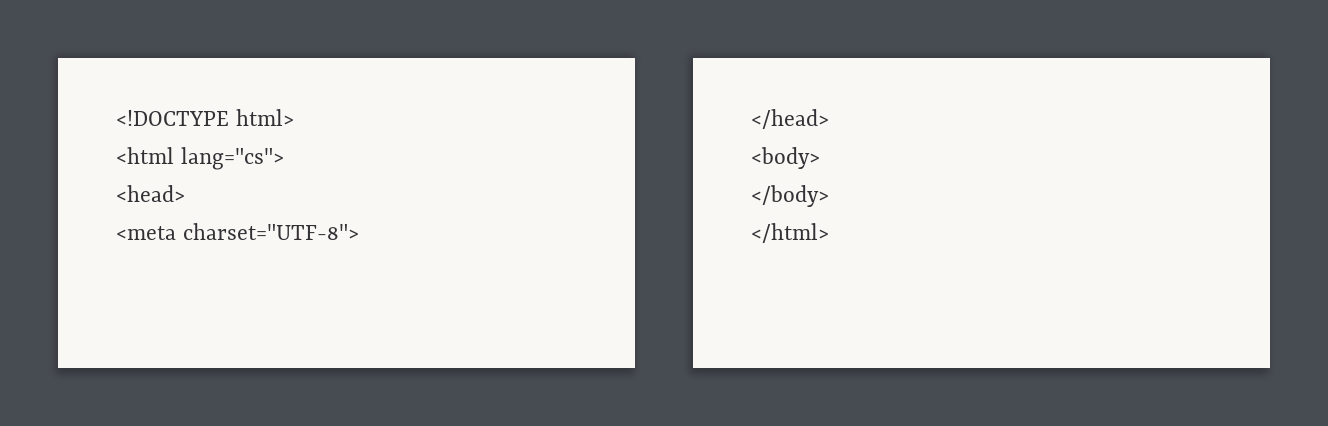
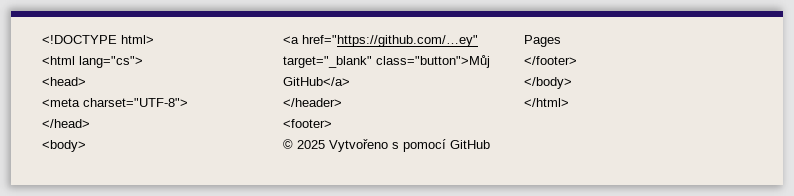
+ <a href="https://github.com/…ey" target="_blank" class="button">Můj GitHub</a>
+ </header>
+ <footer>
+ © 2025 Vytvořeno s pomocí GitHub Pages
+ </footer>

